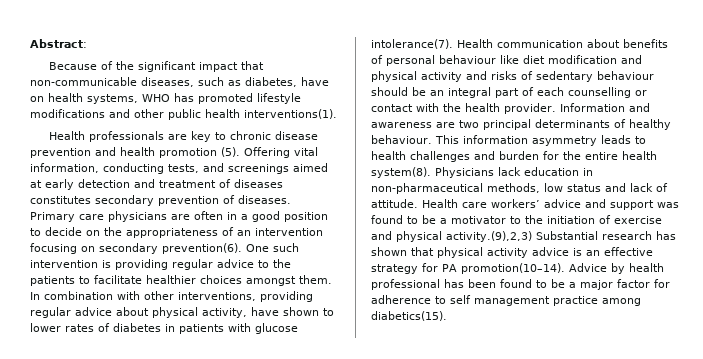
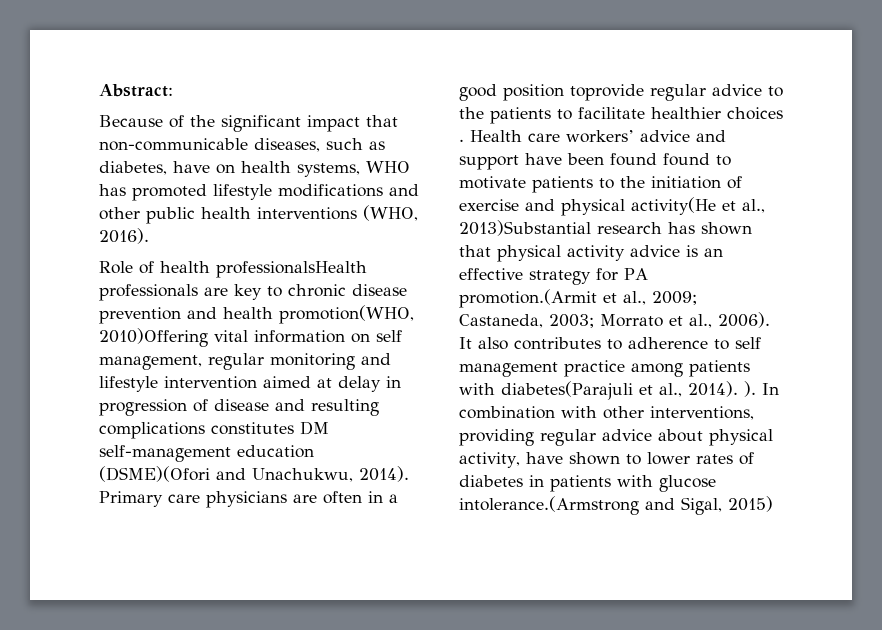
- Because of the significant impact that non-communicable diseases, such as diabetes, have on health systems, WHO has promoted lifestyle modifications and other public health interventions(1).
- Health professionals are key to chronic disease prevention and health promotion (5). Offering vital information, conducting tests, and screenings aimed at early detection and treatment of diseases constitutes secondary prevention of diseases.
+ Because of the significant impact that non-communicable diseases, such as diabetes, have on health systems, WHO has promoted lifestyle modifications and other public health interventions (WHO, 2016).
+ Role of health professionalsHealth professionals are key to chronic disease prevention and health promotion(WHO, 2010)Offering vital information on self management, regular monitoring and lifestyle intervention aimed at delay in progression of disease and resulting complications constitutes DM self-management education (DSME)(Ofori and Unachukwu, 2014).
- Primary care physicians are often in a good position to decide on the appropriateness of an intervention focusing on secondary prevention(6). One such intervention is providing regular advice to the patients to facilitate healthier choices amongst them.
+ Primary care physicians are often in a good position toprovide regular advice to the patients to facilitate healthier choices . Health care workers’ advice and support have been found found to motivate patients to the initiation of exercise and physical activity(He et al., 2013)Substantial research has shown that physical activity advice is an effective strategy for PA promotion.(Armit et al., 2009; Castaneda, 2003; Morrato et al., 2006). It also contributes to adherence to self management practice among patients with diabetes(Parajuli et al., 2014). ).
- In combination with other interventions, providing regular advice about physical activity, have shown to lower rates of diabetes in patients with glucose intolerance(7). Health communication about benefits of personal behaviour like diet modification and physical activity and risks of sedentary behaviour should be an integral part of each counselling or contact with the health provider. Information and awareness are two principal determinants of healthy behaviour. This information asymmetry leads to health challenges and burden for the entire health system(8). Physicians lack education in non-pharmaceutical methods, low status and lack of attitude. Health care workers’ advice and support was found to be a motivator to the initiation of exercise and physical activity.(9),2,3) Substantial research has shown that physical activity advice is an effective strategy for PA promotion(10–14). Advice by health professional has been found to be a major factor for adherence to self management practice among diabetics(15).
+ In combination with other interventions, providing regular advice about physical activity, have shown to lower rates of diabetes in patients with glucose intolerance.(Armstrong and Sigal, 2015)

